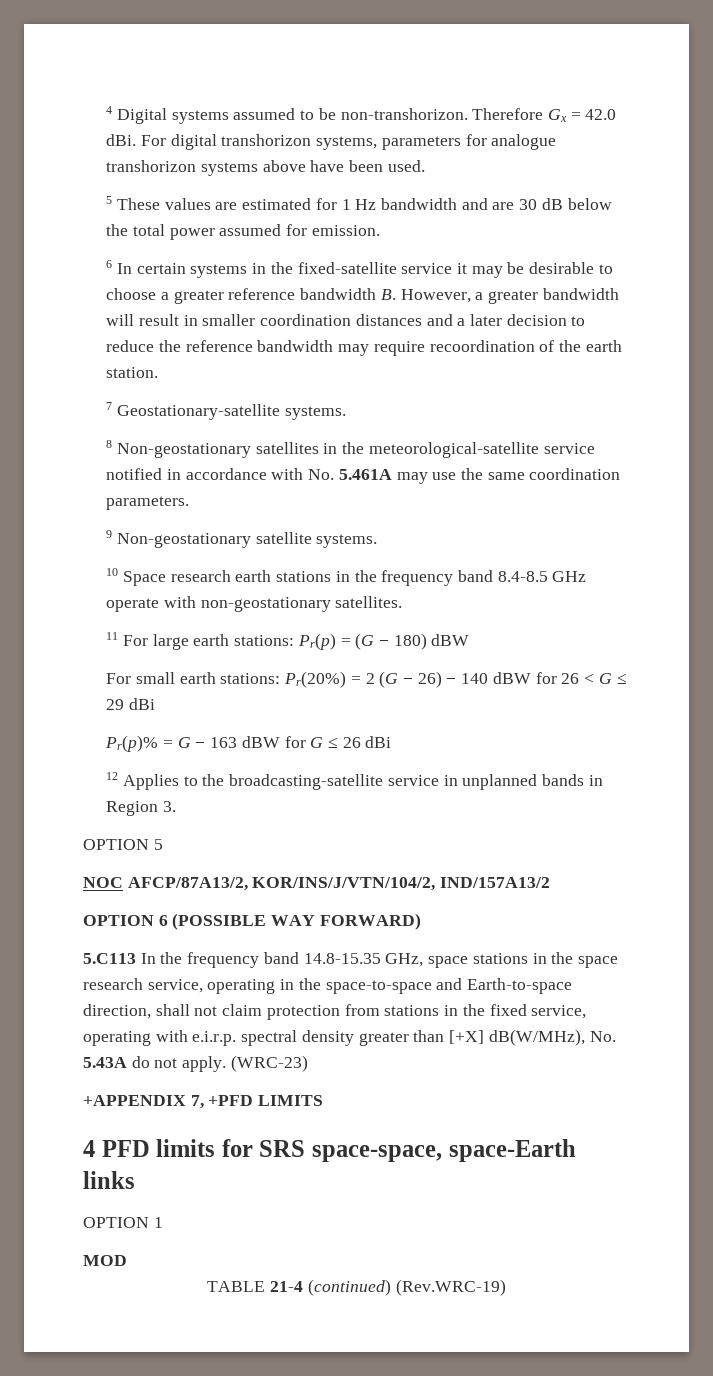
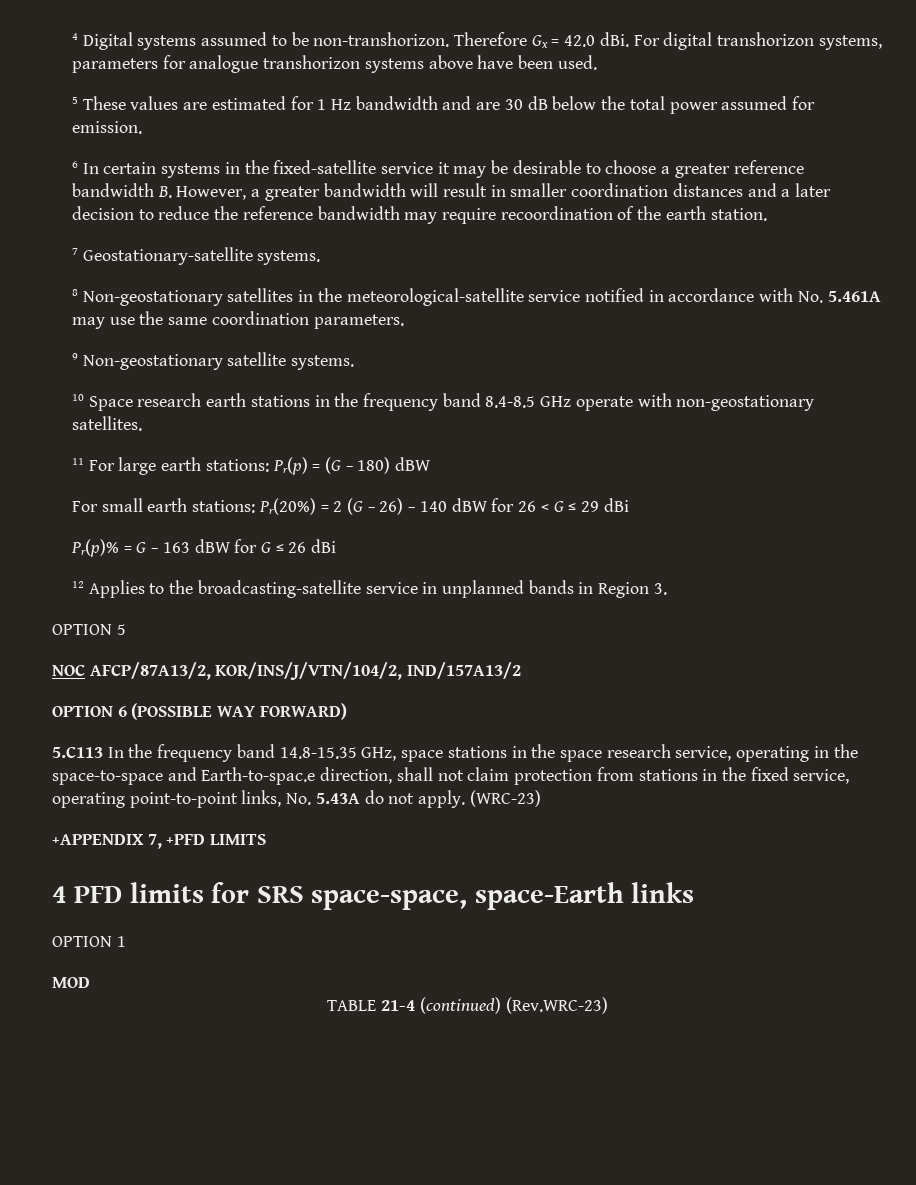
- 5.C113 In the frequency band 14.8-15.35 GHz, space stations in the space research service, operating in the space-to-space and Earth-to-space direction, shall not claim protection from stations in the fixed service, operating with e.i.r.p. spectral density greater than [+X] dB(W/MHz), No. 5.43A do not apply.
+ 5.C113 In the frequency band 14.8-15.35 GHz, space stations in the space research service, operating in the space-to-space and Earth-to-spac.e direction, shall not claim protection from stations in the fixed service, operating point-to-point links, No. 5.43A do not apply.
- TABLE 21-4 (continued) (Rev.WRC-19)
+ TABLE 21-4 (continued) (Rev.WRC-23)

